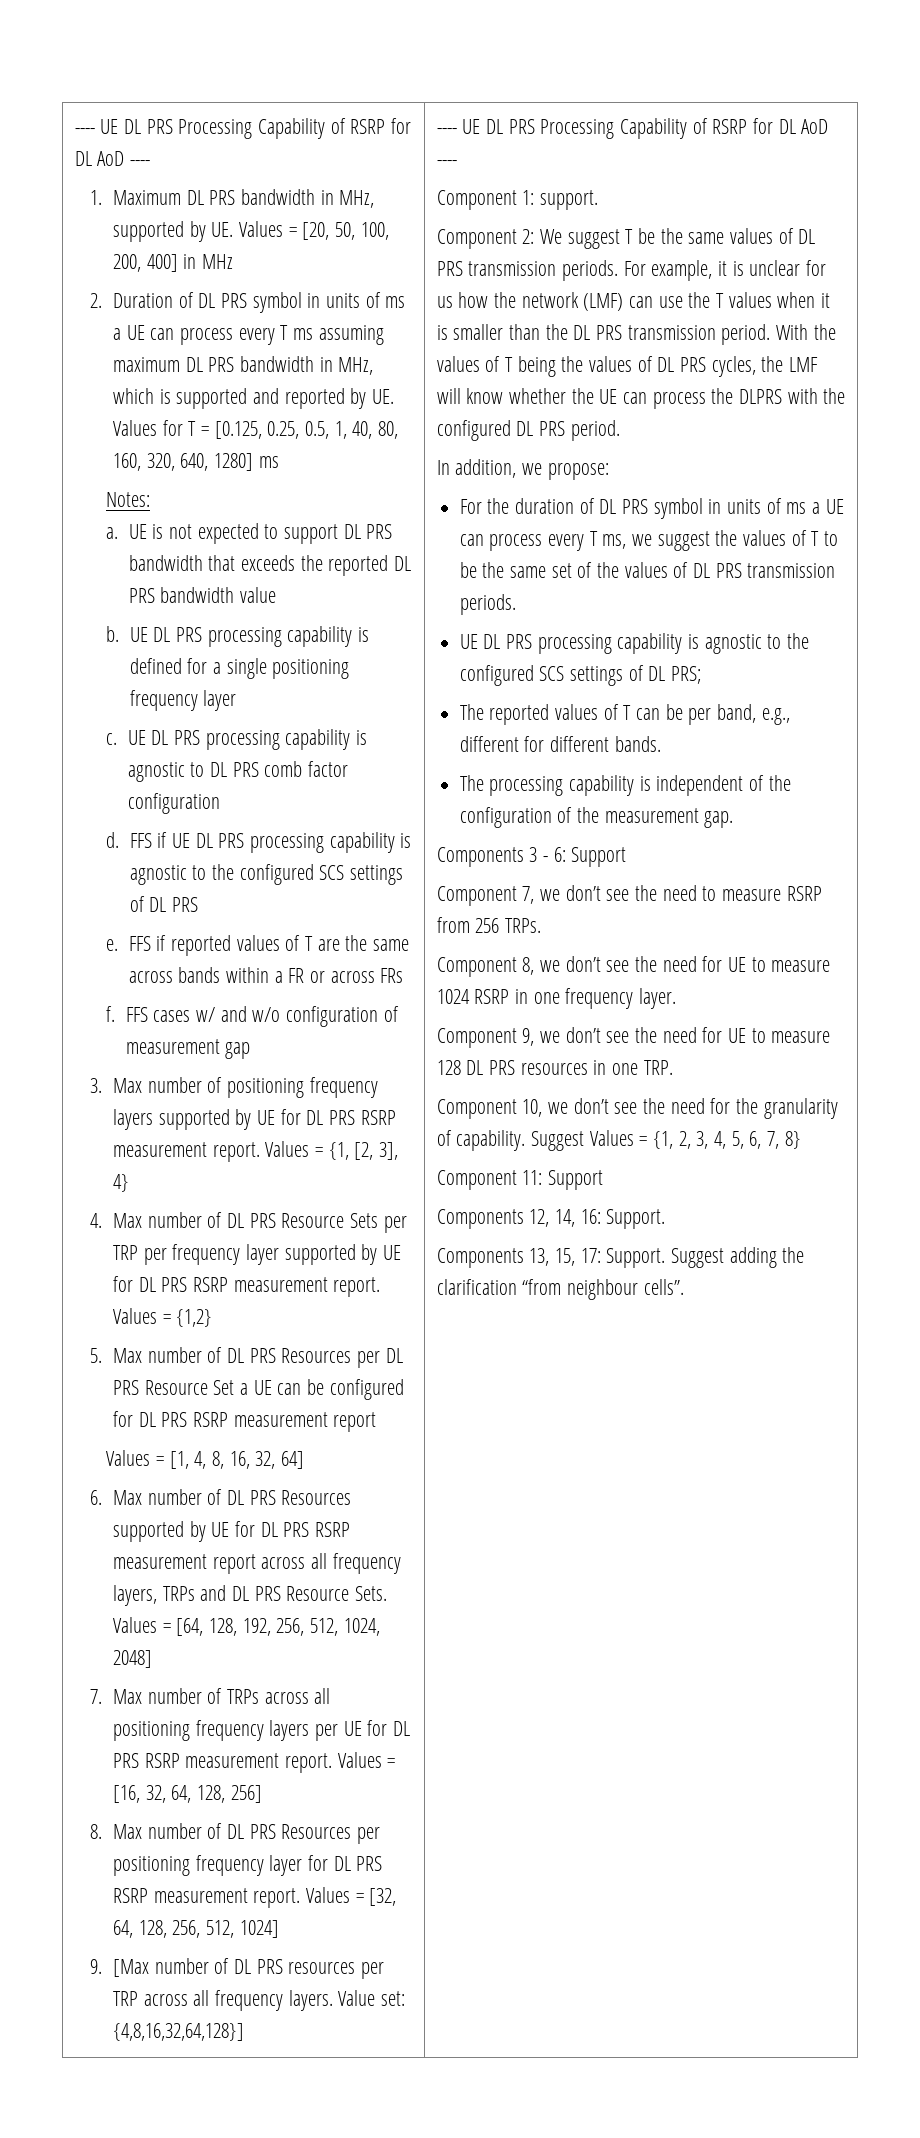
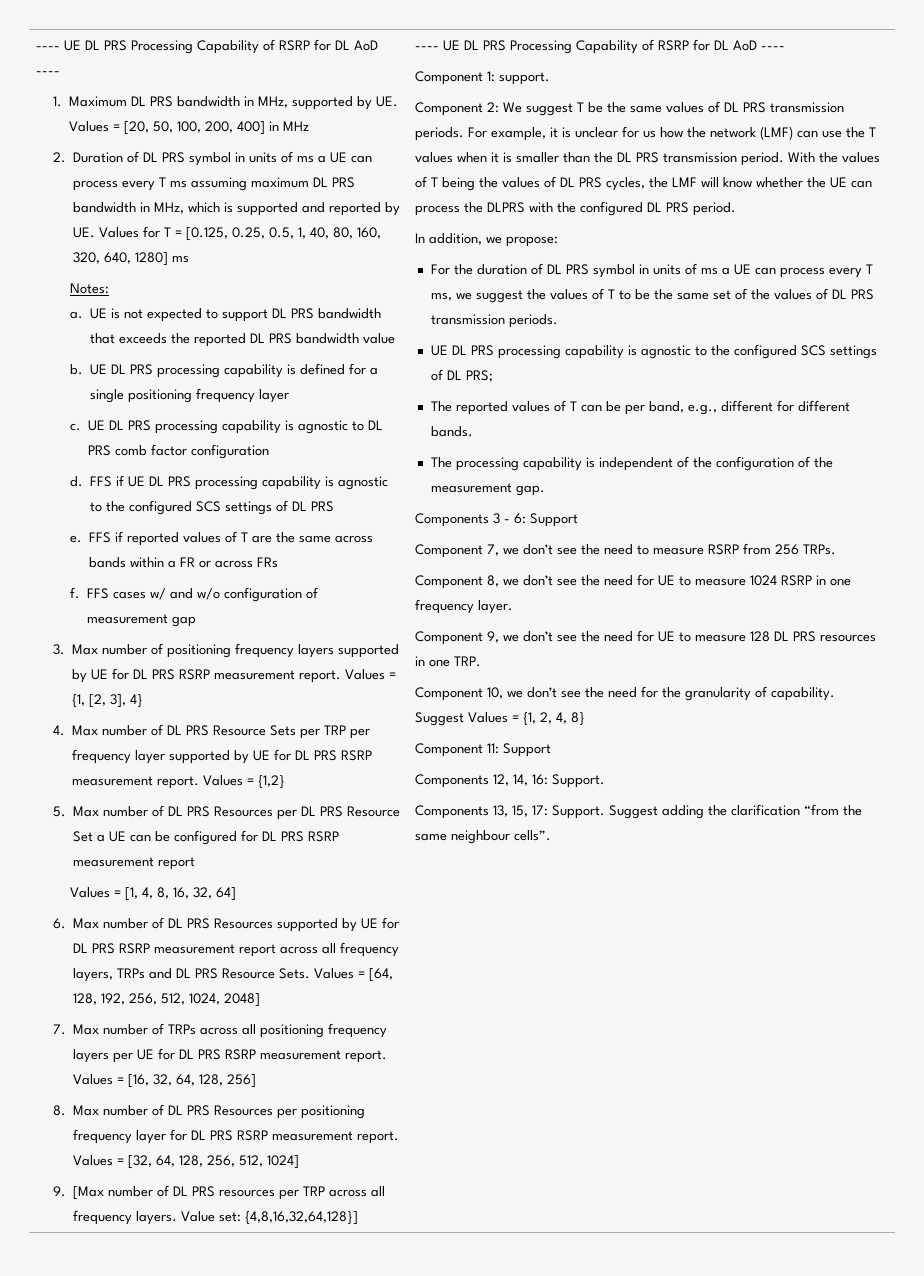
- Suggest Values = {1, 2, 3, 4, 5, 6, 7, 8}
+ Suggest Values = {1, 2, 4, 8}
- Suggest adding the clarification “from neighbour cells”.
+ Suggest adding the clarification “from the same neighbour cells”.

